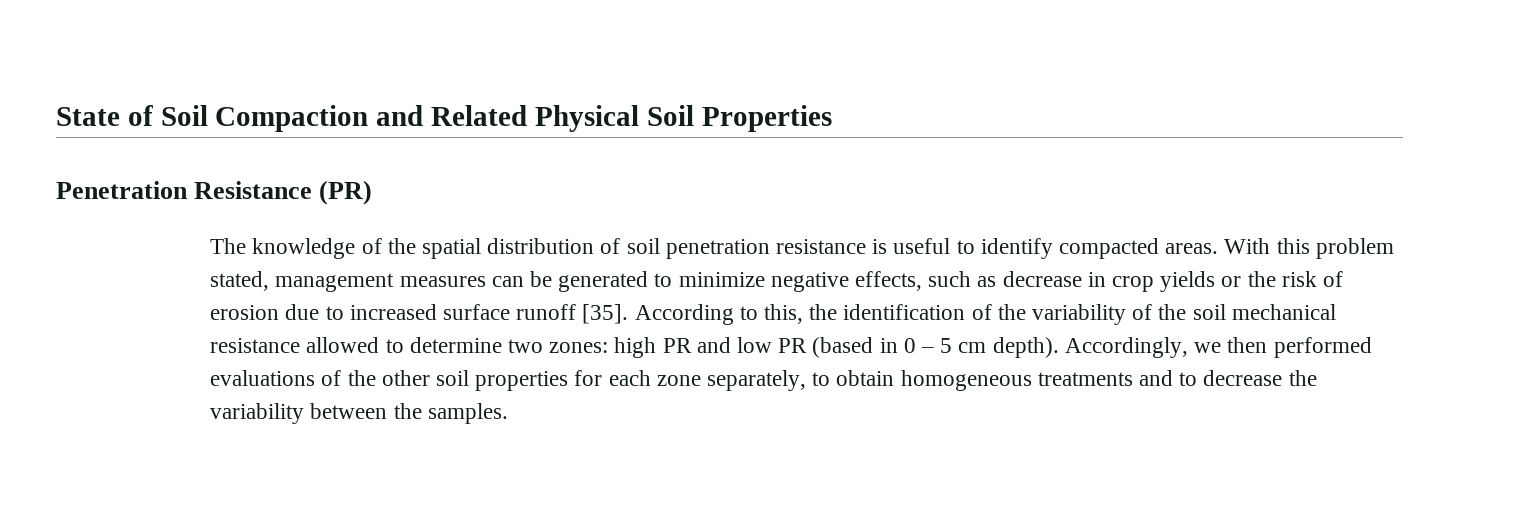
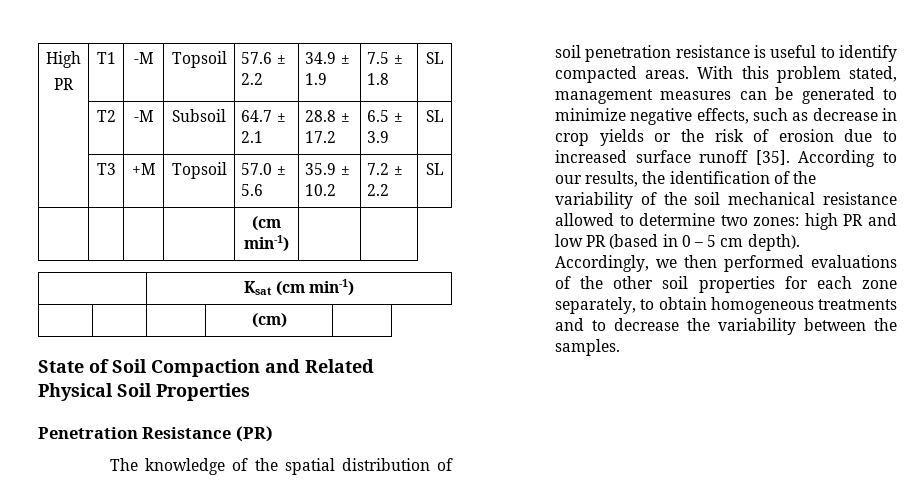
+ High
+ PR | T1 | -M | Topsoil | 57.6 ± 2.2 | 34.9 ± 1.9 | 7.5 ± 1.8 | SL
+ | T2 | -M | Subsoil | 64.7 ± 2.1 | 28.8 ± 17.2 | 6.5 ± 3.9 | SL
+ | T3 | +M | Topsoil | 57.0 ± 5.6 | 35.9 ± 10.2 | 7.2 ± 2.2 | SL
+ | | | | (cm min-1) | |
+ | Ksat (cm min-1)
+ | | | (cm) |
- According to this, the identification of the variability of the soil mechanical resistance allowed to determine two zones: high PR and low PR (based in 0 – 5 cm depth).
+ According to our results, the identification of the variability of the soil mechanical resistance allowed to determine two zones: high PR and low PR (based in 0 – 5 cm depth).

